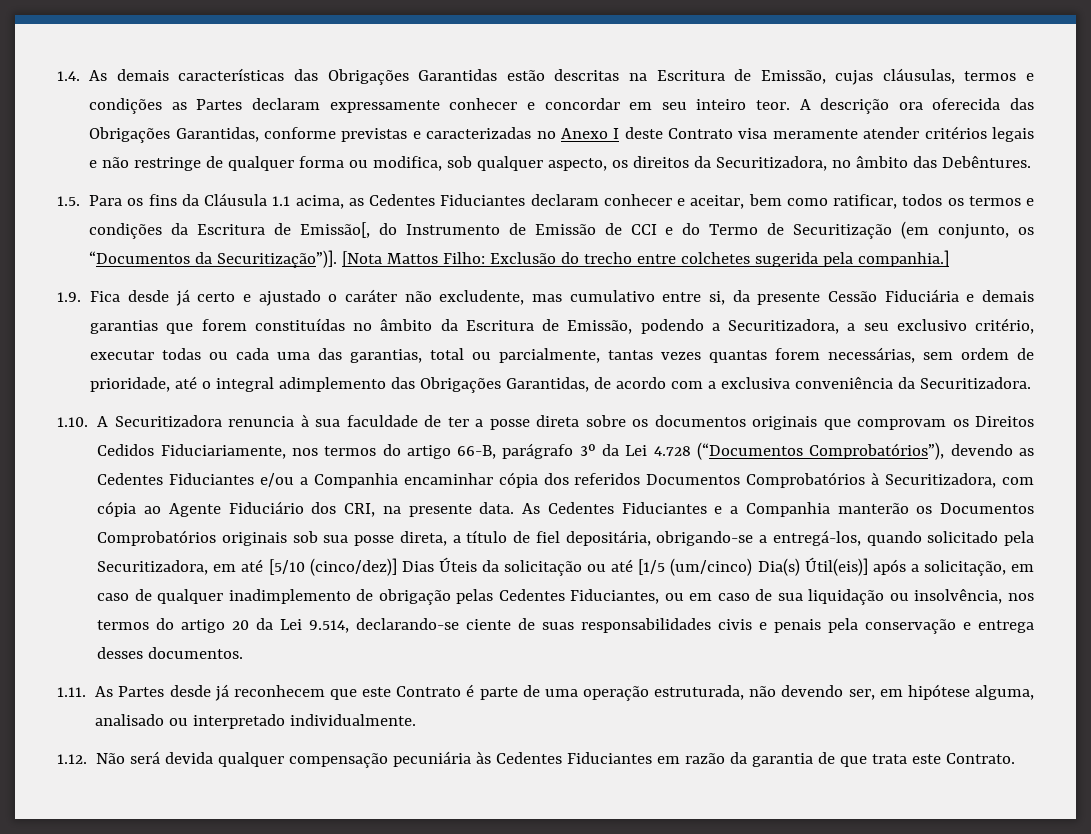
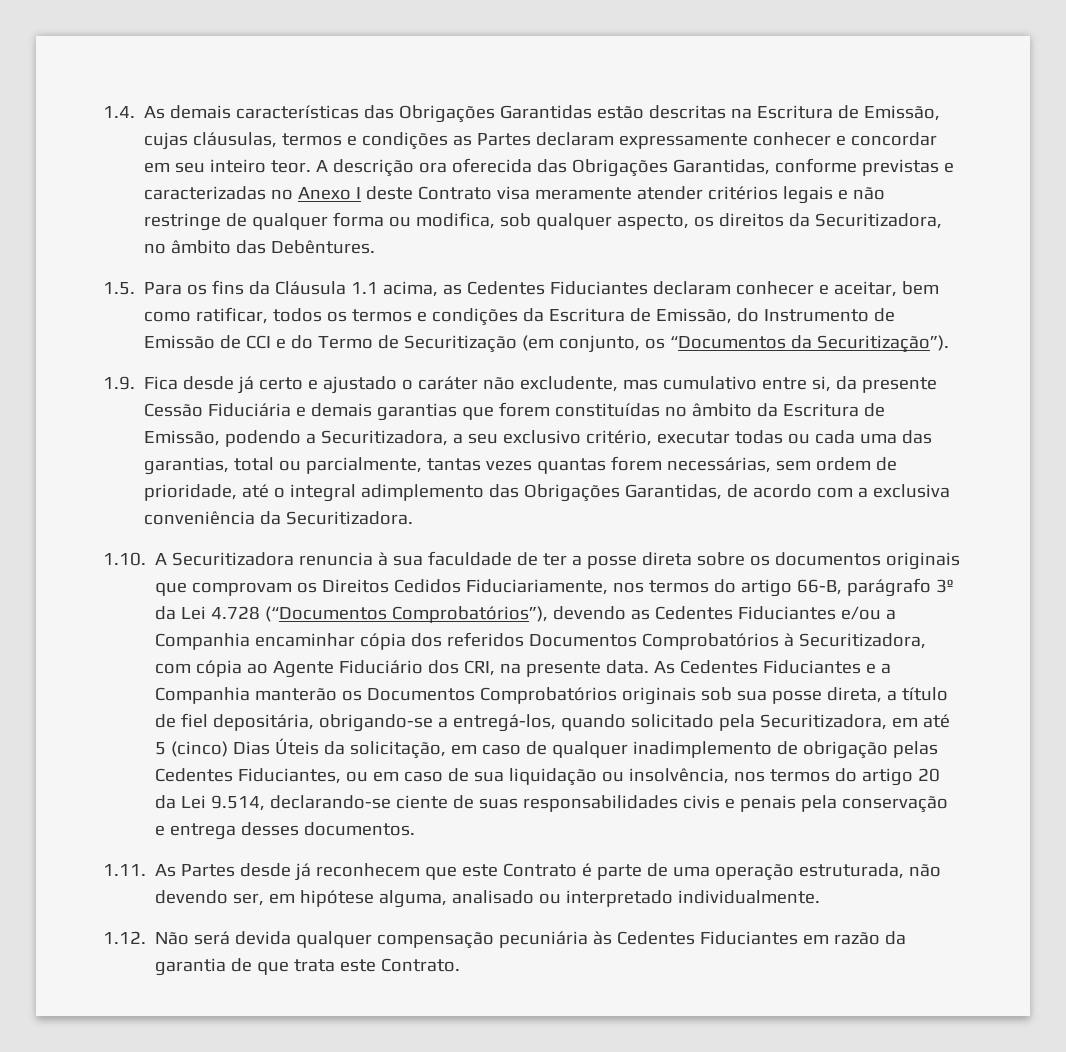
- 1.5. Para os fins da Cláusula 1.1 acima, as Cedentes Fiduciantes declaram conhecer e aceitar, bem como ratificar, todos os termos e condições da Escritura de Emissão[, do Instrumento de Emissão de CCI e do Termo de Securitização (em conjunto, os “Documentos da Securitização”)]. [Nota Mattos Filho: Exclusão do trecho entre colchetes sugerida pela companhia.]
+ 1.5. Para os fins da Cláusula 1.1 acima, as Cedentes Fiduciantes declaram conhecer e aceitar, bem como ratificar, todos os termos e condições da Escritura de Emissão, do Instrumento de Emissão de CCI e do Termo de Securitização (em conjunto, os “Documentos da Securitização”).
- As Cedentes Fiduciantes e a Companhia manterão os Documentos Comprobatórios originais sob sua posse direta, a título de fiel depositária, obrigando-se a entregá-los, quando solicitado pela Securitizadora, em até [5/10 (cinco/dez)] Dias Úteis da solicitação ou até [1/5 (um/cinco) Dia(s) Útil(eis)] após a solicitação, em caso de qualquer inadimplemento de obrigação pelas Cedentes Fiduciantes, ou em caso de sua liquidação ou insolvência, nos termos do artigo 20 da Lei 9.514, declarando-se ciente de suas responsabilidades civis e penais pela conservação e entrega desses documentos.
+ As Cedentes Fiduciantes e a Companhia manterão os Documentos Comprobatórios originais sob sua posse direta, a título de fiel depositária, obrigando-se a entregá-los, quando solicitado pela Securitizadora, em até 5 (cinco) Dias Úteis da solicitação, em caso de qualquer inadimplemento de obrigação pelas Cedentes Fiduciantes, ou em caso de sua liquidação ou insolvência, nos termos do artigo 20 da Lei 9.514, declarando-se ciente de suas responsabilidades civis e penais pela conservação e entrega desses documentos.

